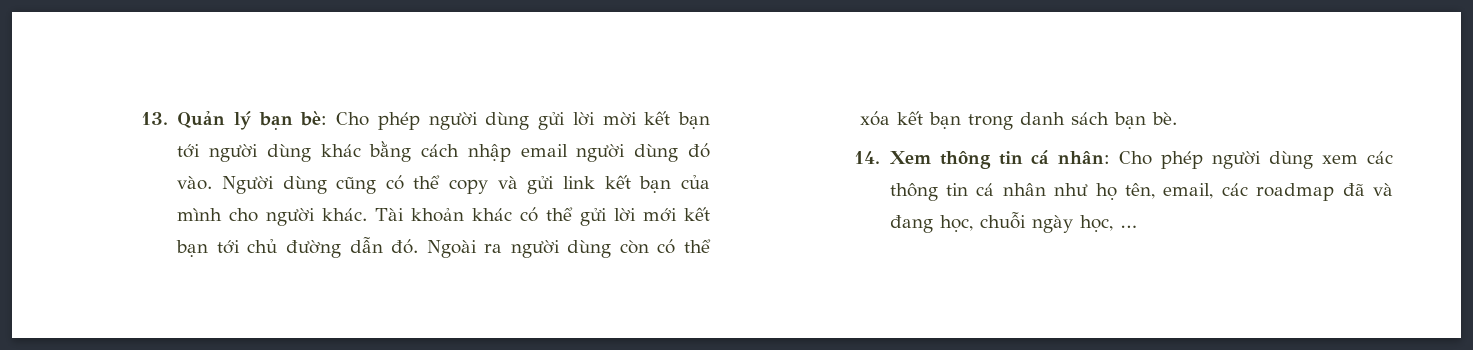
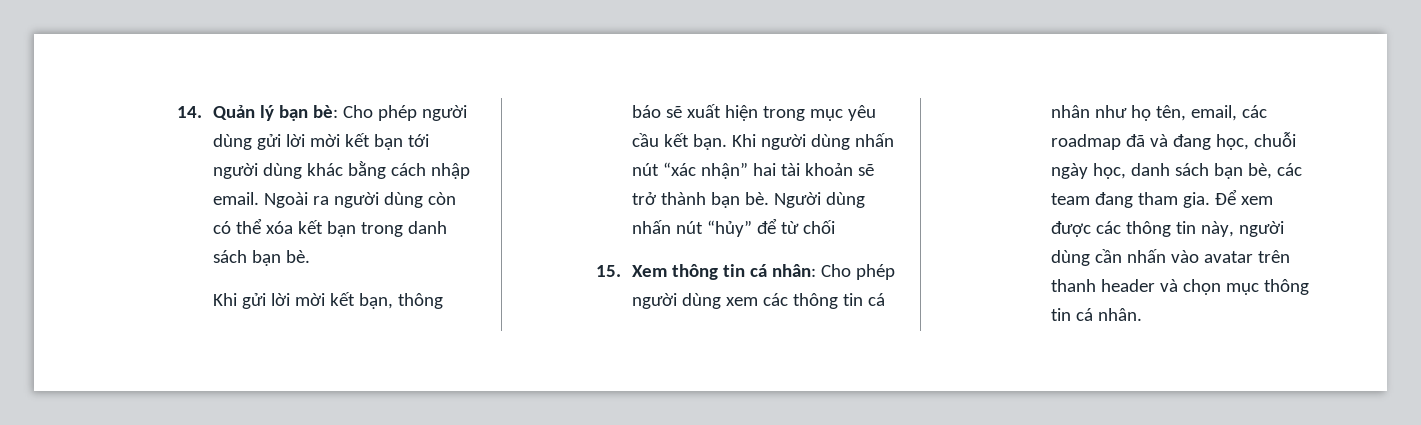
- 13. Quản lý bạn bè: Cho phép người dùng gửi lời mời kết bạn tới người dùng khác bằng cách nhập email người dùng đó vào. Người dùng cũng có thể copy và gửi link kết bạn của mình cho người khác. Tài khoản khác có thể gửi lời mới kết bạn tới chủ đường dẫn đó.
+ 14. Quản lý bạn bè: Cho phép người dùng gửi lời mời kết bạn tới người dùng khác bằng cách nhập email.
- 14. Xem thông tin cá nhân: Cho phép người dùng xem các thông tin cá nhân như họ tên, email, các roadmap đã và đang học, chuỗi ngày học, …
+ Khi gửi lời mời kết bạn, thông báo sẽ xuất hiện trong mục yêu cầu kết bạn. Khi người dùng nhấn nút “xác nhận” hai tài khoản sẽ trở thành bạn bè. Người dùng nhấn nút “hủy” để từ chối
+ 15. Xem thông tin cá nhân: Cho phép người dùng xem các thông tin cá nhân như họ tên, email, các roadmap đã và đang học, chuỗi ngày học, danh sách bạn bè, các team đang tham gia. Để xem được các thông tin này, người dùng cần nhấn vào avatar trên thanh header và chọn mục thông tin cá nhân.

